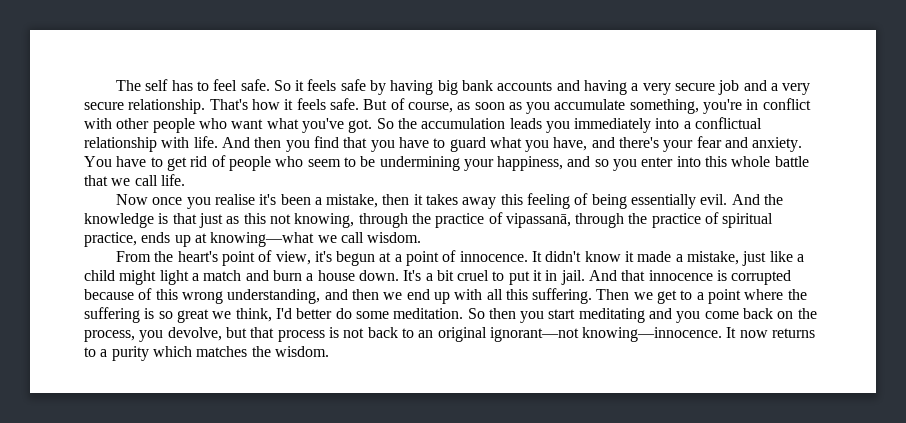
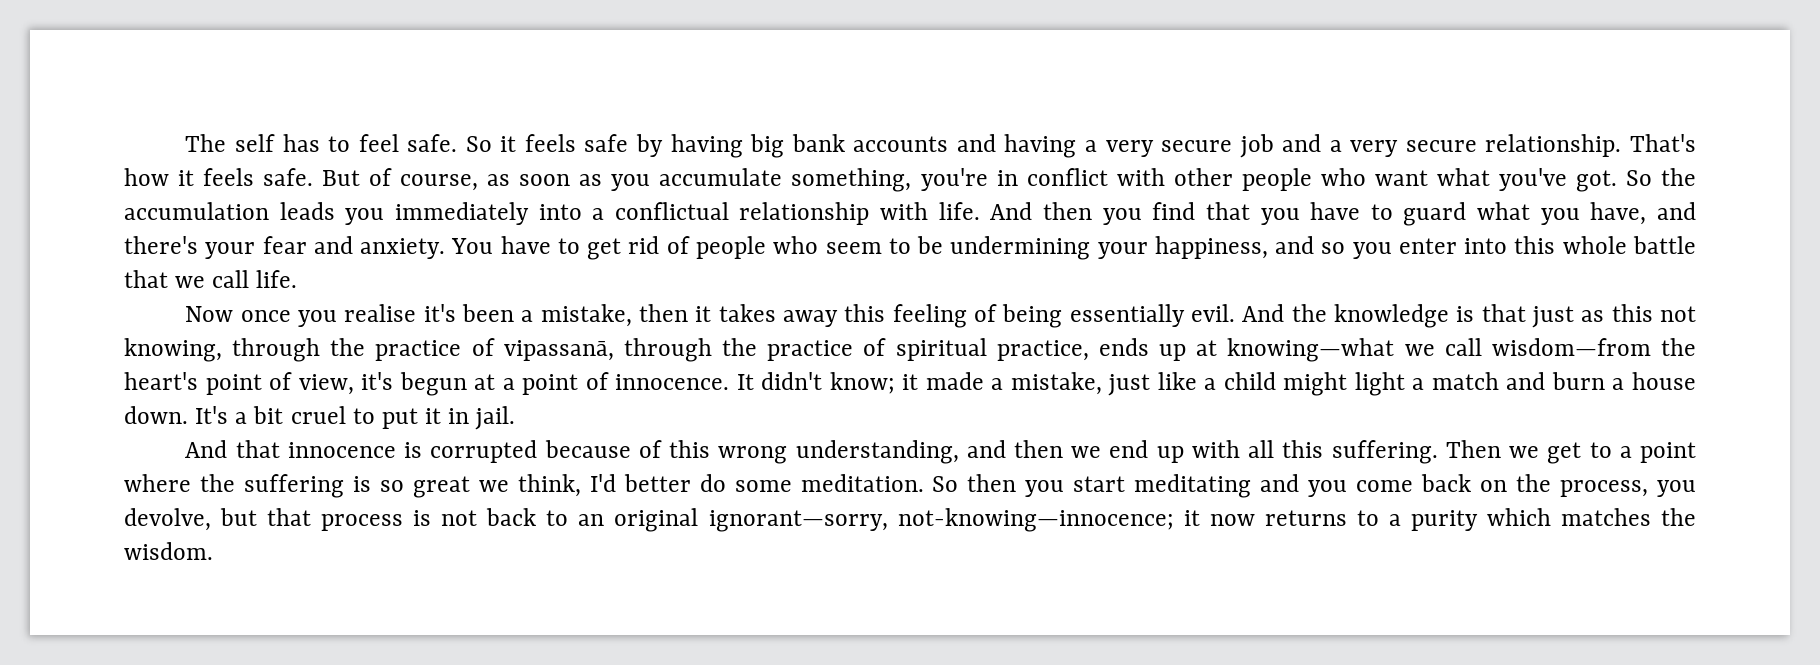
- And the knowledge is that just as this not knowing, through the practice of vipassanā, through the practice of spiritual practice, ends up at knowing—what we call wisdom.
- From the heart's point of view, it's begun at a point of innocence.
+ And the knowledge is that just as this not knowing, through the practice of vipassanā, through the practice of spiritual practice, ends up at knowing—what we call wisdom—from the heart's point of view, it's begun at a point of innocence.
- It didn't know it made a mistake, just like a child might light a match and burn a house down.
+ It didn't know; it made a mistake, just like a child might light a match and burn a house down.
- It's a bit cruel to put it in jail. And that innocence is corrupted because of this wrong understanding, and then we end up with all this suffering.
+ It's a bit cruel to put it in jail.
+ And that innocence is corrupted because of this wrong understanding, and then we end up with all this suffering.
- So then you start meditating and you come back on the process, you devolve, but that process is not back to an original ignorant—not knowing—innocence. It now returns to a purity which matches the wisdom.
+ So then you start meditating and you come back on the process, you devolve, but that process is not back to an original ignorant—sorry, not-knowing—innocence; it now returns to a purity which matches the wisdom.

